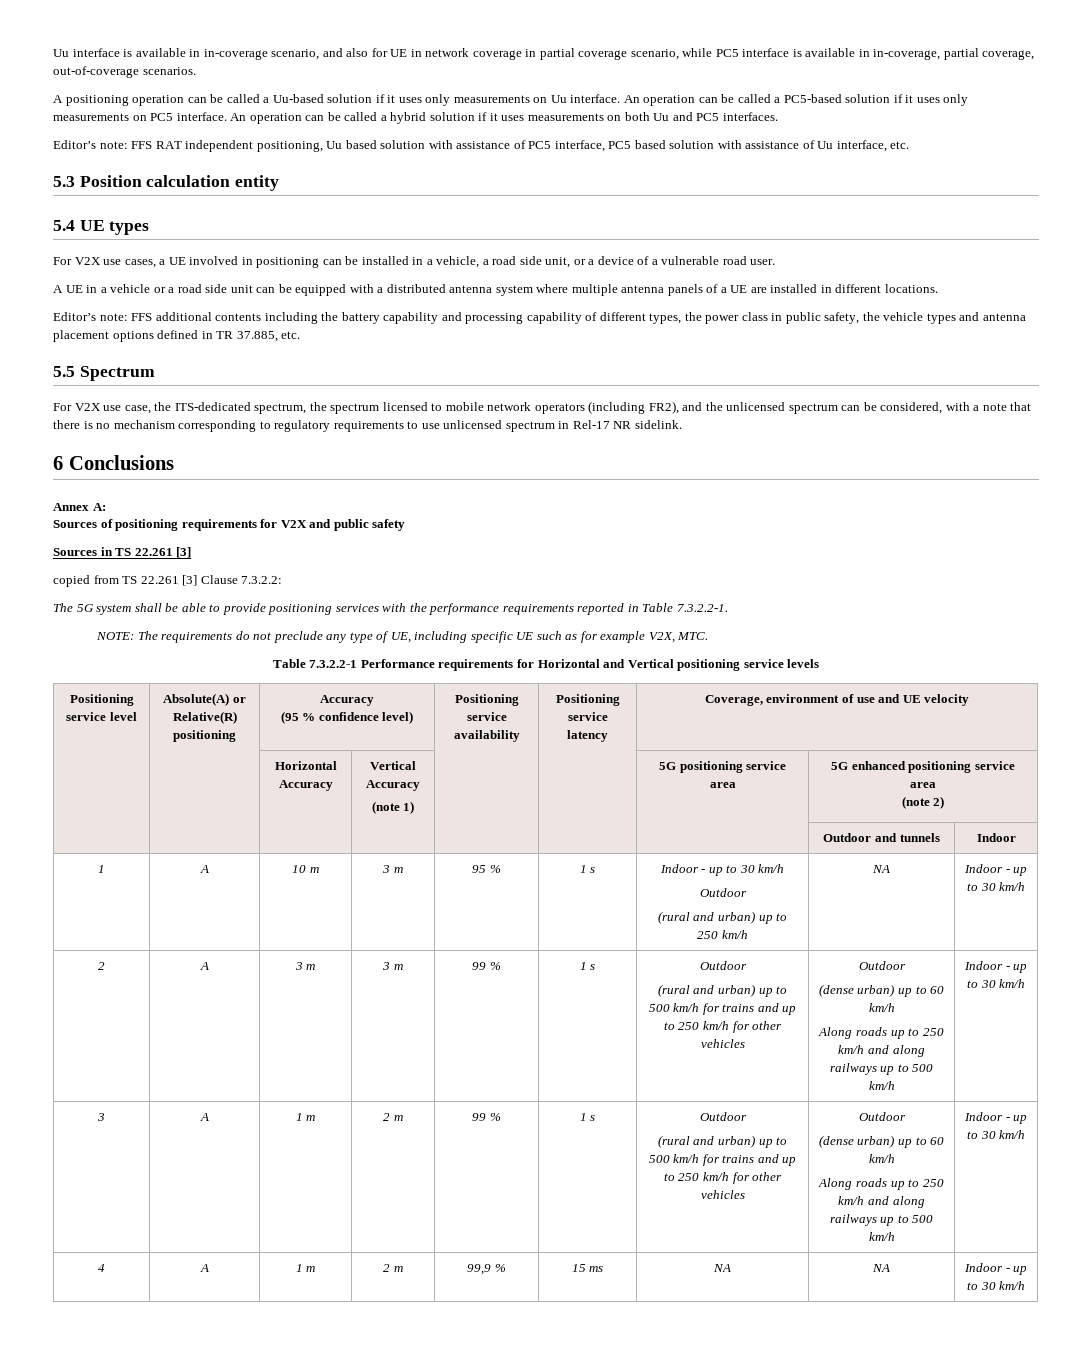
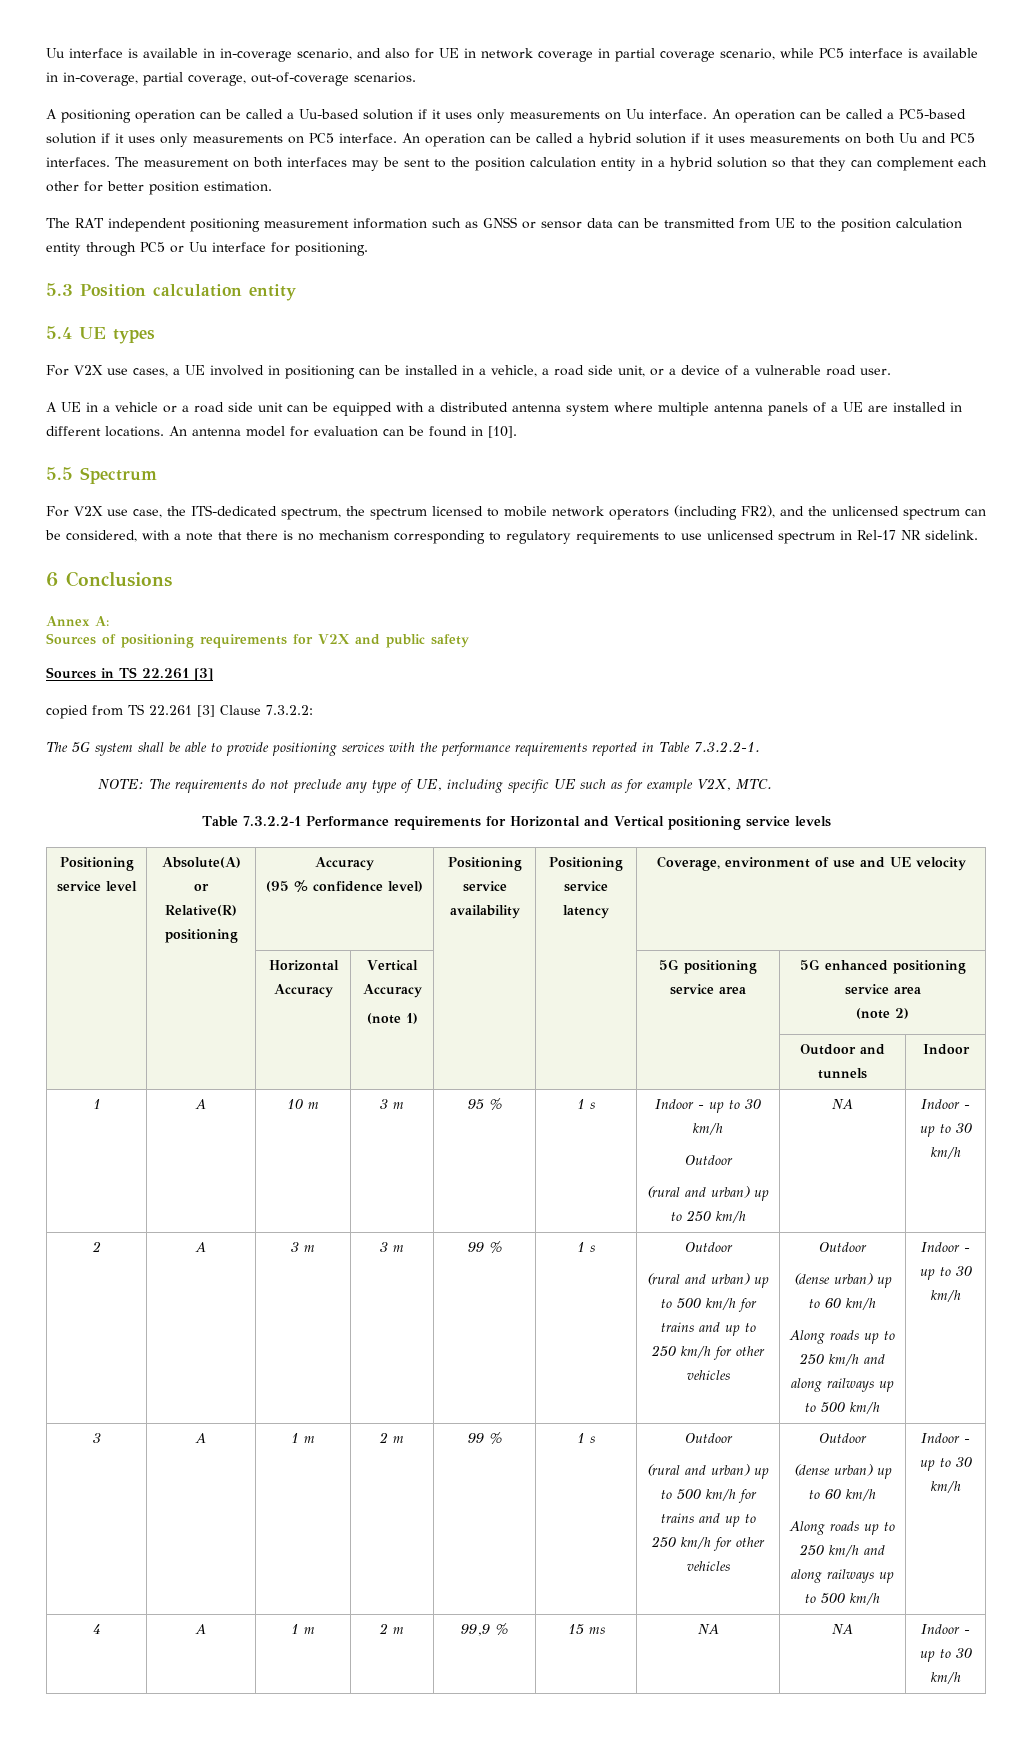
- An operation can be called a hybrid solution if it uses measurements on both Uu and PC5 interfaces.
- Editor’s note: FFS RAT independent positioning, Uu based solution with assistance of PC5 interface, PC5 based solution with assistance of Uu interface, etc.
+ An operation can be called a hybrid solution if it uses measurements on both Uu and PC5 interfaces. The measurement on both interfaces may be sent to the position calculation entity in a hybrid solution so that they can complement each other for better position estimation.
+ The RAT independent positioning measurement information such as GNSS or sensor data can be transmitted from UE to the position calculation entity through PC5 or Uu interface for positioning.
- A UE in a vehicle or a road side unit can be equipped with a distributed antenna system where multiple antenna panels of a UE are installed in different locations.
- Editor’s note: FFS additional contents including the battery capability and processing capability of different types, the power class in public safety, the vehicle types and antenna placement options defined in TR 37.885, etc.
+ A UE in a vehicle or a road side unit can be equipped with a distributed antenna system where multiple antenna panels of a UE are installed in different locations. An antenna model for evaluation can be found in [10].

